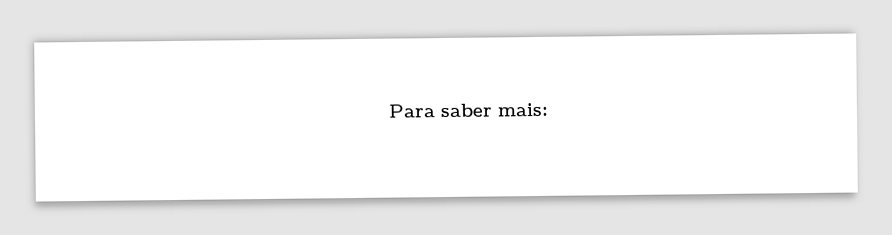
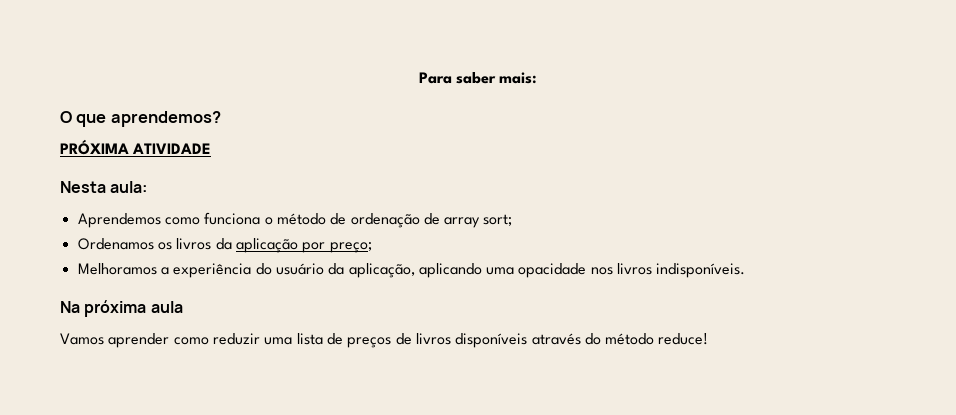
+ O que aprendemos?
+ PRÓXIMA ATIVIDADE
+ Nesta aula:
+ Aprendemos como funciona o método de ordenação de array sort;
+ Ordenamos os livros da aplicação por preço;
+ Melhoramos a experiência do usuário da aplicação, aplicando uma opacidade nos livros indisponíveis.
+ Na próxima aula
+ Vamos aprender como reduzir uma lista de preços de livros disponíveis através do método reduce!

